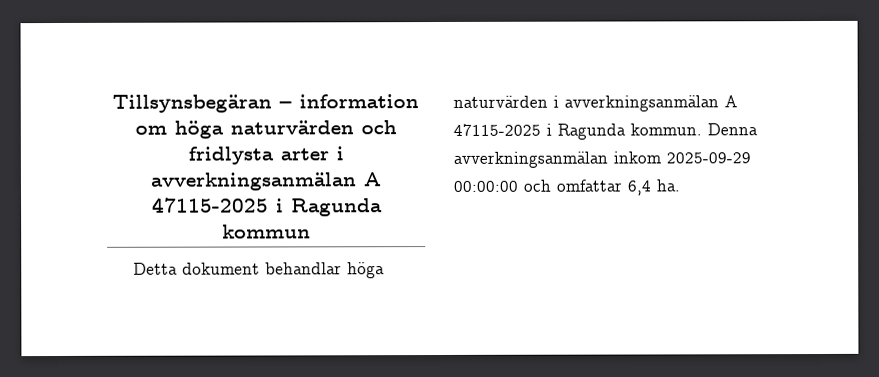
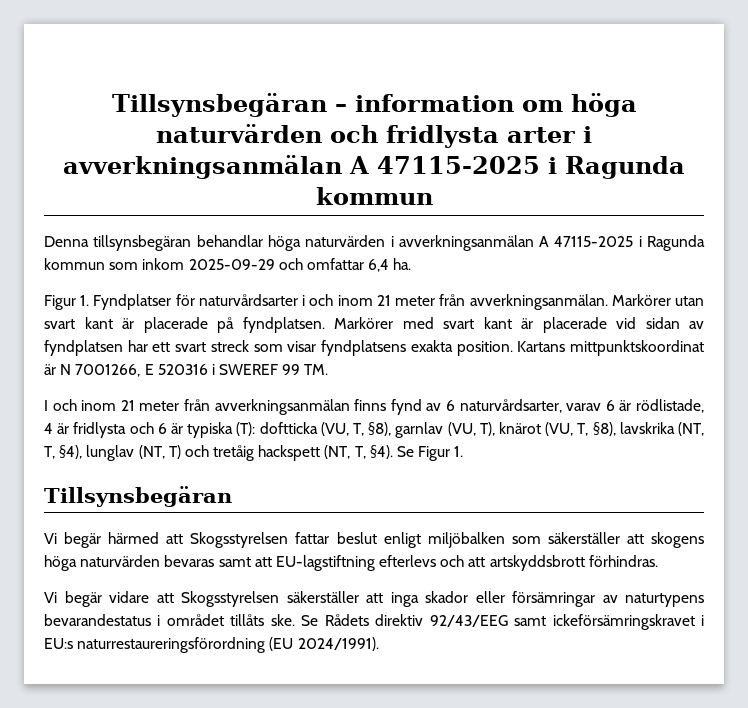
- Detta dokument behandlar höga naturvärden i avverkningsanmälan A 47115-2025 i Ragunda kommun. Denna avverkningsanmälan inkom 2025-09-29 00:00:00 och omfattar 6,4 ha.
+ Denna tillsynsbegäran behandlar höga naturvärden i avverkningsanmälan A 47115-2025 i Ragunda kommun som inkom 2025-09-29 och omfattar 6,4 ha.
+ Figur 1. Fyndplatser för naturvårdsarter i och inom 21 meter från avverkningsanmälan. Markörer utan svart kant är placerade på fyndplatsen. Markörer med svart kant är placerade vid sidan av fyndplatsen har ett svart streck som visar fyndplatsens exakta position. Kartans mittpunktskoordinat är N 7001266, E 520316 i SWEREF 99 TM.
+ I och inom 21 meter från avverkningsanmälan finns fynd av 6 naturvårdsarter, varav 6 är rödlistade, 4 är fridlysta och 6 är typiska (T): doftticka (VU, T, §8), garnlav (VU, T), knärot (VU, T, §8), lavskrika (NT, T, §4), lunglav (NT, T) och tretåig hackspett (NT, T, §4). Se Figur 1.
+ Tillsynsbegäran
+ Vi begär härmed att Skogsstyrelsen fattar beslut enligt miljöbalken som säkerställer att skogens höga naturvärden bevaras samt att EU-lagstiftning efterlevs och att artskyddsbrott förhindras.
+ Vi begär vidare att Skogsstyrelsen säkerställer att inga skador eller försämringar av naturtypens bevarandestatus i området tillåts ske. Se Rådets direktiv 92/43/EEG samt ickeförsämringskravet i EU:s naturrestaureringsförordning (EU 2024/1991).

